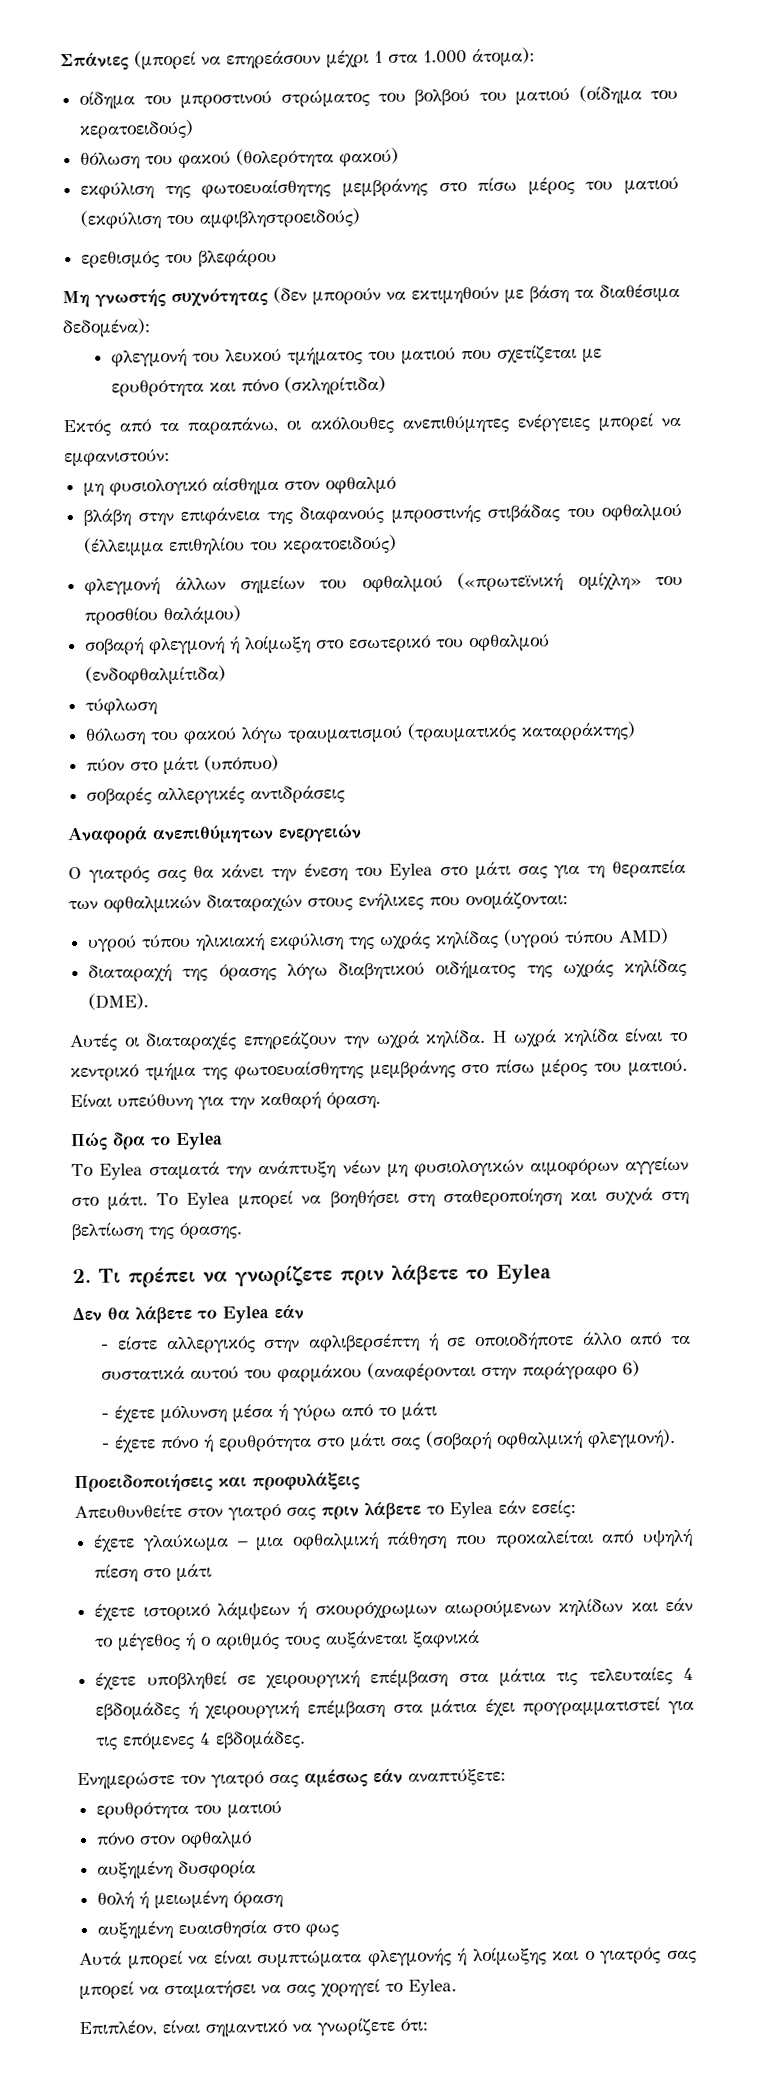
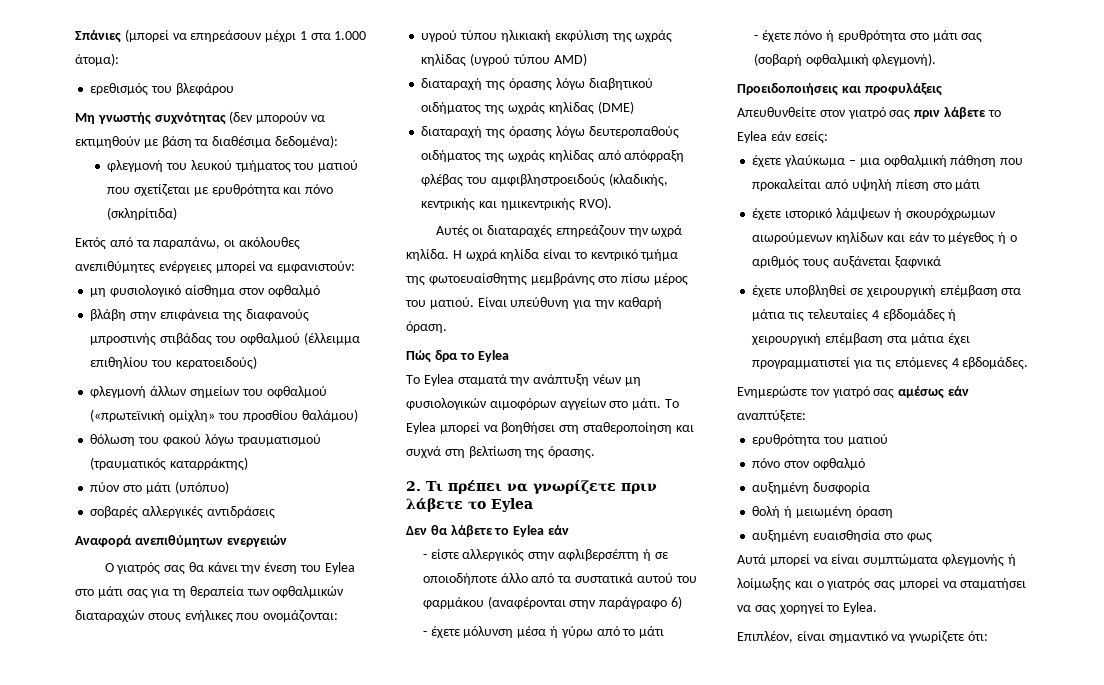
- οίδημα του μπροστινού στρώματος του βολβού του ματιού (οίδημα του κερατοειδούς)
- θόλωση του φακού (θολερότητα φακού)
- εκφύλιση της φωτοευαίσθητης μεμβράνης στο πίσω μέρος του ματιού (εκφύλιση του αμφιβληστροειδούς)
- σοβαρή φλεγμονή ή λοίμωξη στο εσωτερικό του οφθαλμού (ενδοφθαλμίτιδα)
- τύφλωση
- διαταραχή της όρασης λόγω διαβητικού οιδήματος της ωχράς κηλίδας (DME).
+ διαταραχή της όρασης λόγω διαβητικού οιδήματος της ωχράς κηλίδας (DME)
+ διαταραχή της όρασης λόγω δευτεροπαθούς οιδήματος της ωχράς κηλίδας από απόφραξη φλέβας του αμφιβληστροειδούς (κλαδικής, κεντρικής και ημικεντρικής RVO).

